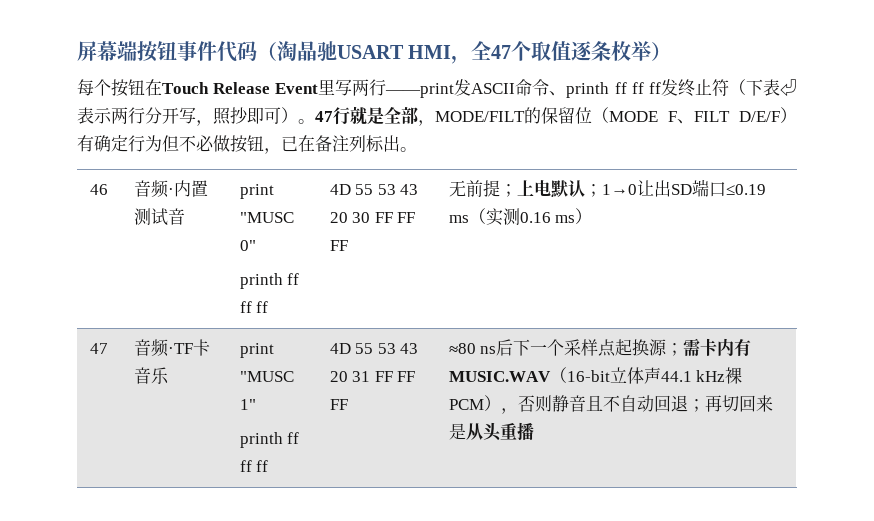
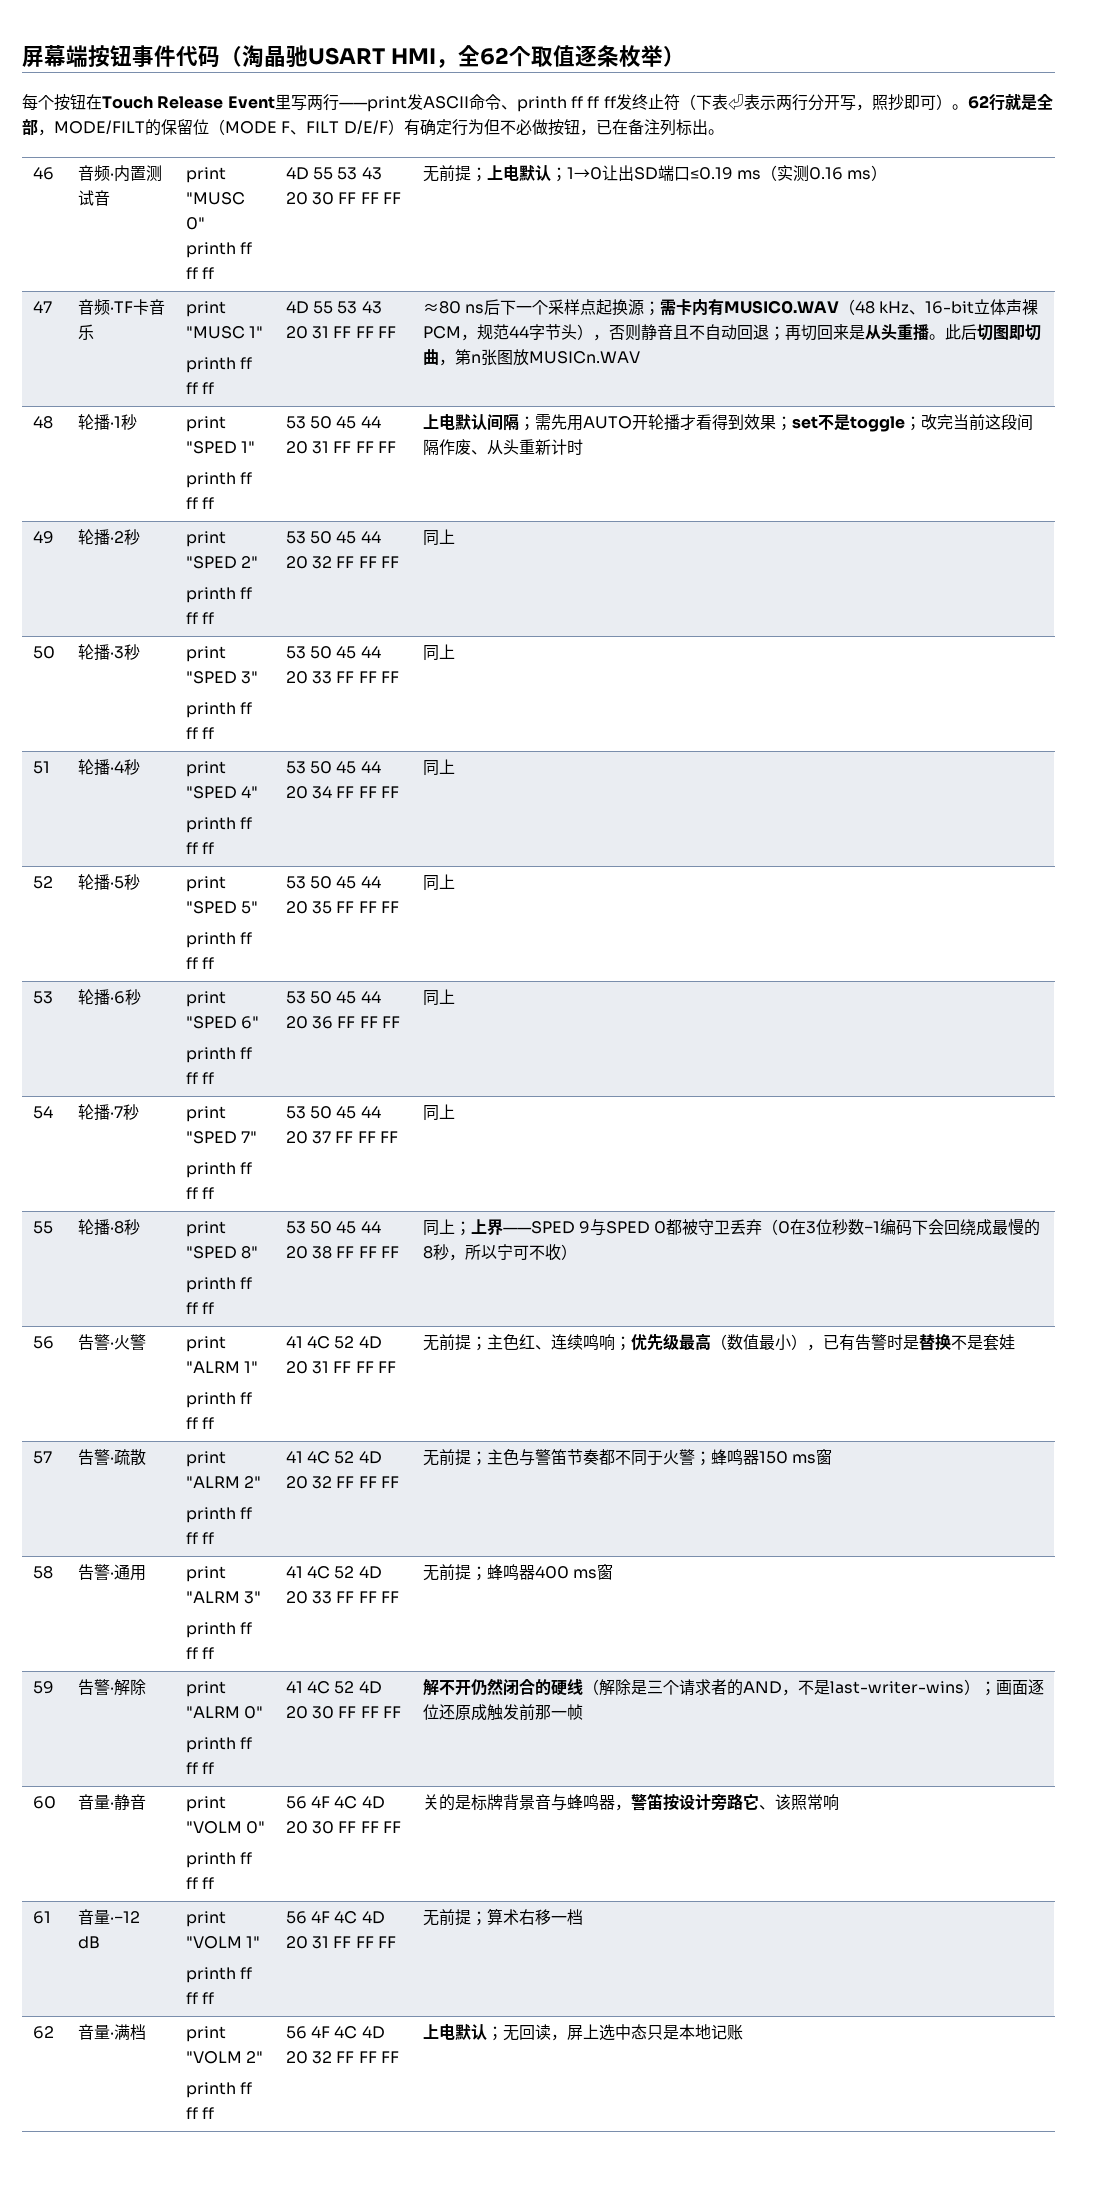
- 屏幕端按钮事件代码（淘晶驰USART HMI，全47个取值逐条枚举）
+ 屏幕端按钮事件代码（淘晶驰USART HMI，全62个取值逐条枚举）
- 47行就是全部，MODE/FILT的保留位（MODE F、FILT D/E/F）有确定行为但不必做按钮，已在备注列标出。
+ 62行就是全部，MODE/FILT的保留位（MODE F、FILT D/E/F）有确定行为但不必做按钮，已在备注列标出。
- ≈80 ns后下一个采样点起换源；需卡内有MUSIC.WAV（16-bit立体声44.1 kHz裸PCM），否则静音且不自动回退；再切回来是从头重播
+ ≈80 ns后下一个采样点起换源；需卡内有MUSIC0.WAV（48 kHz、16-bit立体声裸PCM，规范44字节头），否则静音且不自动回退；再切回来是从头重播。此后切图即切曲，第n张图放MUSICn.WAV
+ 48 | 轮播·1秒 | print "SPED 1"
+ printh ff ff ff | 53 50 45 44 20 31 FF FF FF | 上电默认间隔；需先用AUTO开轮播才看得到效果；set不是toggle；改完当前这段间隔作废、从头重新计时
+ 49 | 轮播·2秒 | print "SPED 2"
+ printh ff ff ff | 53 50 45 44 20 32 FF FF FF | 同上
+ 50 | 轮播·3秒 | print "SPED 3"
+ printh ff ff ff | 53 50 45 44 20 33 FF FF FF | 同上
+ 51 | 轮播·4秒 | print "SPED 4"
+ printh ff ff ff | 53 50 45 44 20 34 FF FF FF | 同上
+ 52 | 轮播·5秒 | print "SPED 5"
+ printh ff ff ff | 53 50 45 44 20 35 FF FF FF | 同上
+ 53 | 轮播·6秒 | print "SPED 6"
+ printh ff ff ff | 53 50 45 44 20 36 FF FF FF | 同上
+ 54 | 轮播·7秒 | print "SPED 7"
+ printh ff ff ff | 53 50 45 44 20 37 FF FF FF | 同上
+ 55 | 轮播·8秒 | print "SPED 8"
+ printh ff ff ff | 53 50 45 44 20 38 FF FF FF | 同上；上界——SPED 9与SPED 0都被守卫丢弃（0在3位秒数−1编码下会回绕成最慢的8秒，所以宁可不收）
+ 56 | 告警·火警 | print "ALRM 1"
+ printh ff ff ff | 41 4C 52 4D 20 31 FF FF FF | 无前提；主色红、连续鸣响；优先级最高（数值最小），已有告警时是替换不是套娃
+ 57 | 告警·疏散 | print "ALRM 2"
+ printh ff ff ff | 41 4C 52 4D 20 32 FF FF FF | 无前提；主色与警笛节奏都不同于火警；蜂鸣器150 ms窗
+ 58 | 告警·通用 | print "ALRM 3"
+ printh ff ff ff | 41 4C 52 4D 20 33 FF FF FF | 无前提；蜂鸣器400 ms窗
+ 59 | 告警·解除 | print "ALRM 0"
+ printh ff ff ff | 41 4C 52 4D 20 30 FF FF FF | 解不开仍然闭合的硬线（解除是三个请求者的AND，不是last-writer-wins）；画面逐位还原成触发前那一帧
+ 60 | 音量·静音 | print "VOLM 0"
+ printh ff ff ff | 56 4F 4C 4D 20 30 FF FF FF | 关的是标牌背景音与蜂鸣器，警笛按设计旁路它、该照常响
+ 61 | 音量·−12 dB | print "VOLM 1"
+ printh ff ff ff | 56 4F 4C 4D 20 31 FF FF FF | 无前提；算术右移一档
+ 62 | 音量·满档 | print "VOLM 2"
+ printh ff ff ff | 56 4F 4C 4D 20 32 FF FF FF | 上电默认；无回读，屏上选中态只是本地记账

